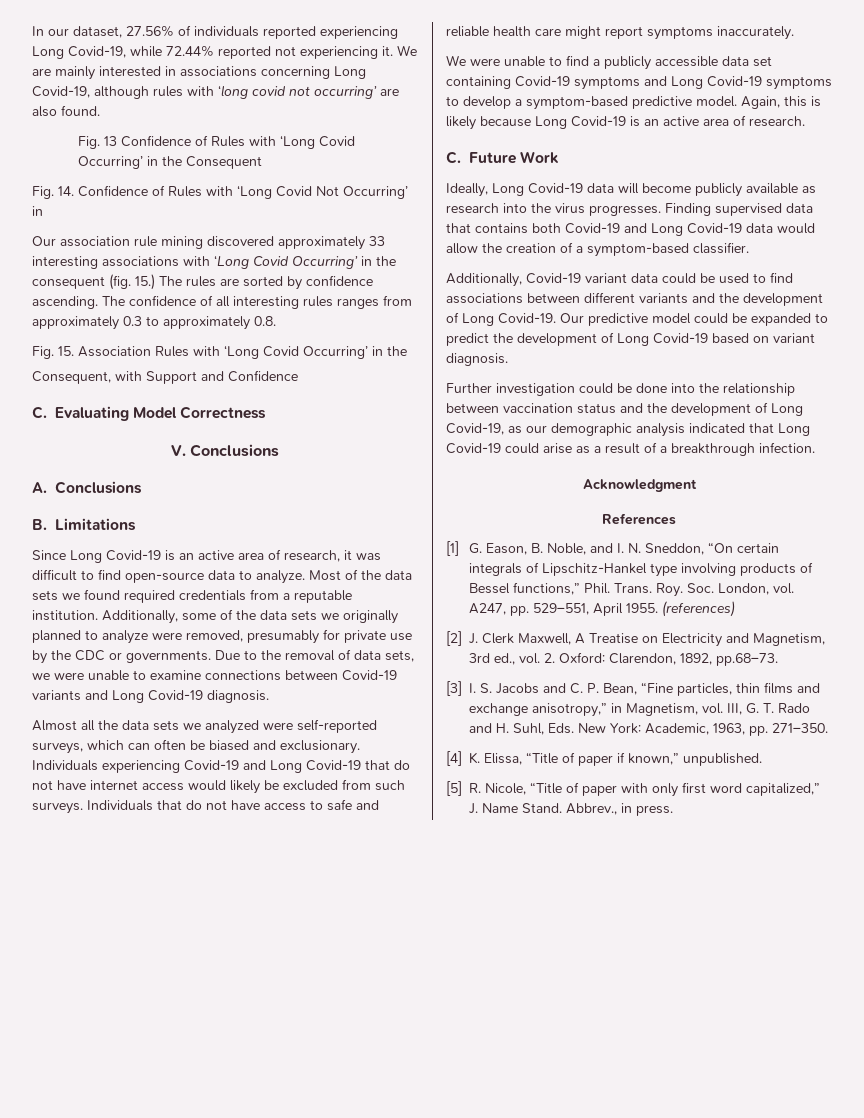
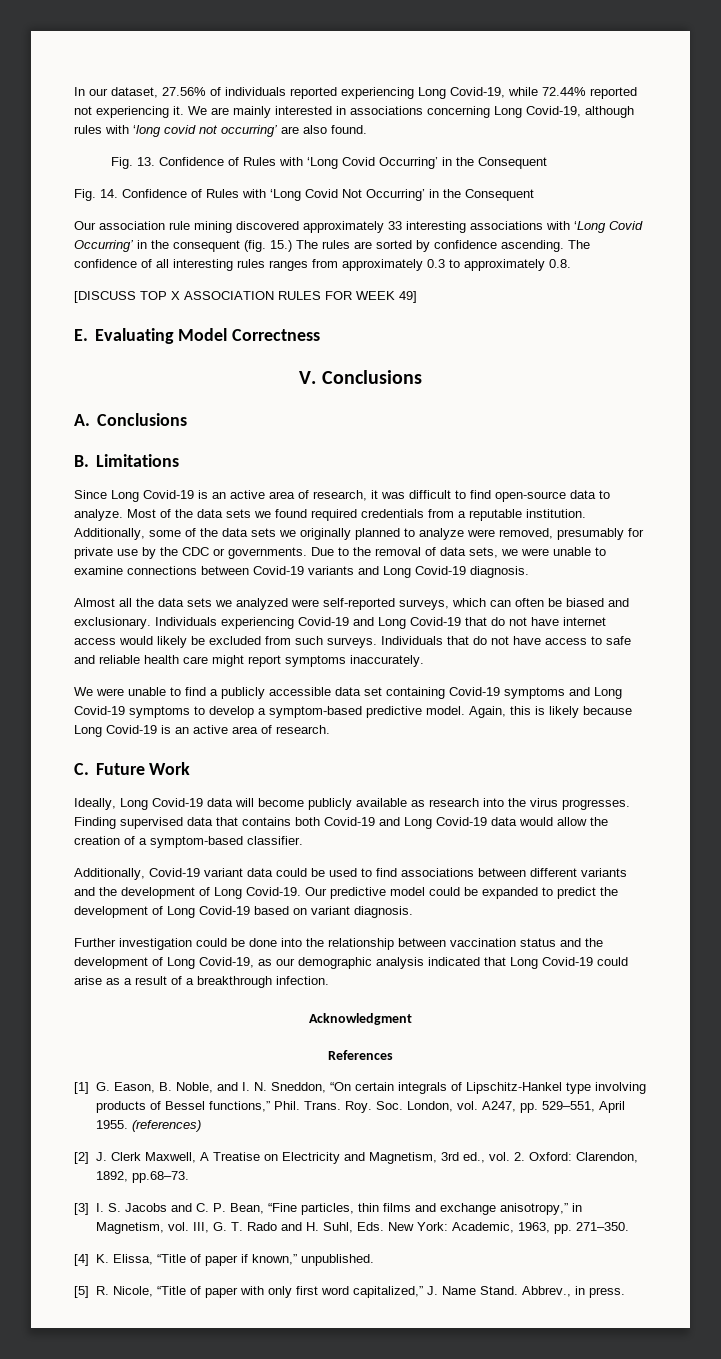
- Fig. 13 Confidence of Rules with ‘Long Covid Occurring’ in the Consequent
+ Fig. 13. Confidence of Rules with ‘Long Covid Occurring’ in the Consequent
- Fig. 14. Confidence of Rules with ‘Long Covid Not Occurring’ in
+ Fig. 14. Confidence of Rules with ‘Long Covid Not Occurring’ in the Consequent
- Fig. 15. Association Rules with ‘Long Covid Occurring’ in the
- Consequent, with Support and Confidence
- C. Evaluating Model Correctness
+ [DISCUSS TOP X ASSOCIATION RULES FOR WEEK 49]
+ E. Evaluating Model Correctness

